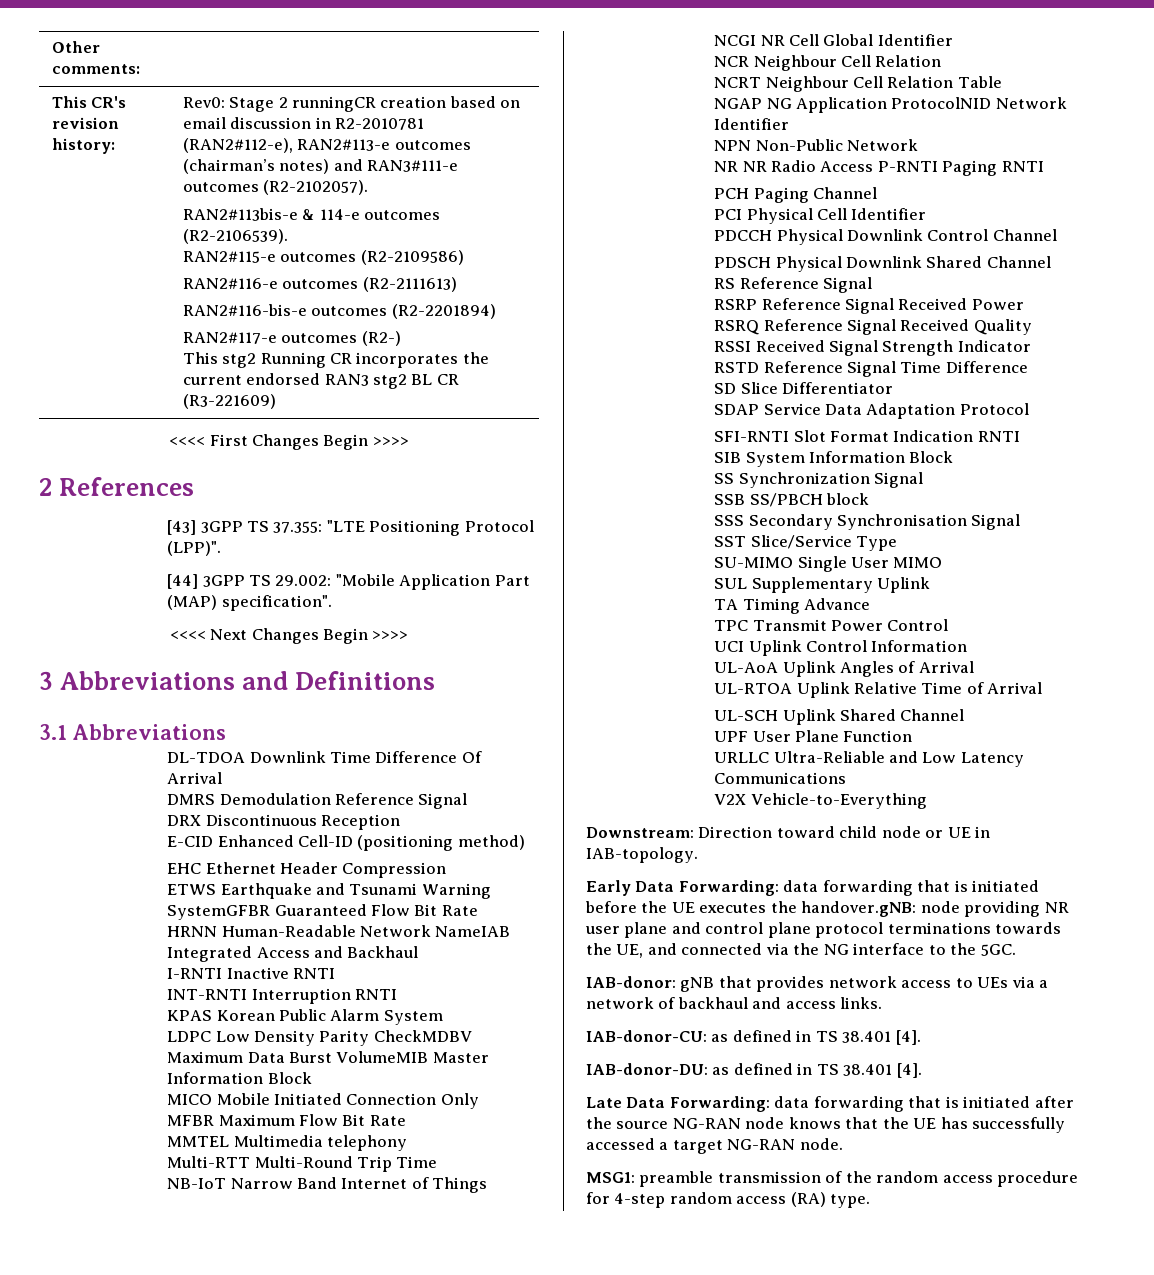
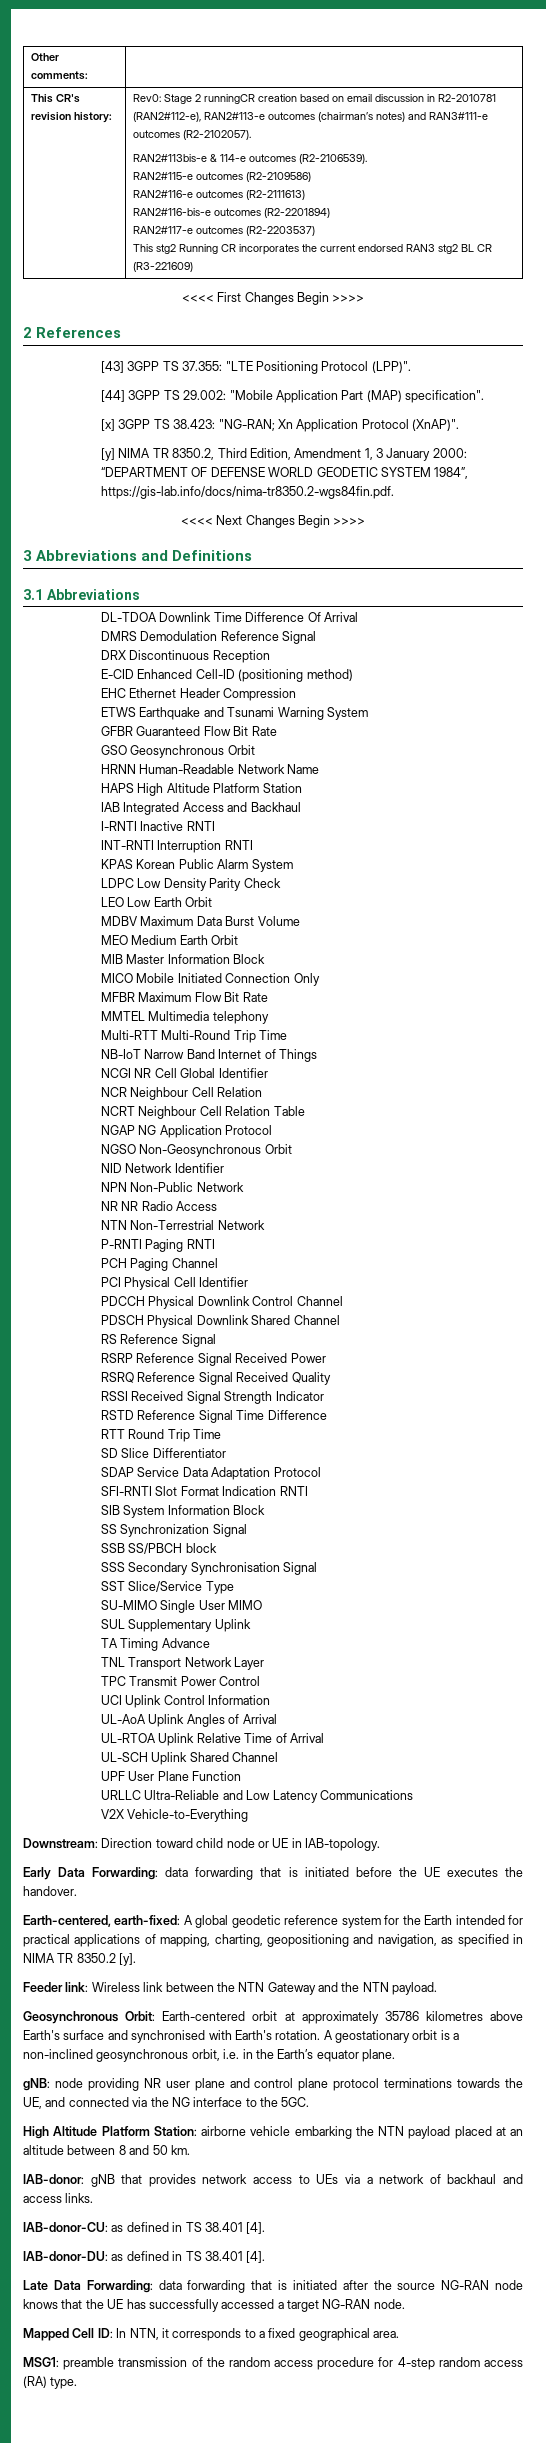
- RAN2#117-e outcomes (R2-)
+ RAN2#117-e outcomes (R2-2203537)
+ [x] 3GPP TS 38.423: "NG-RAN; Xn Application Protocol (XnAP)".
+ [y] NIMA TR 8350.2, Third Edition, Amendment 1, 3 January 2000: “DEPARTMENT OF DEFENSE WORLD GEODETIC SYSTEM 1984”, https://gis-lab.info/docs/nima-tr8350.2-wgs84fin.pdf.
- ETWS Earthquake and Tsunami Warning SystemGFBR Guaranteed Flow Bit Rate
+ ETWS Earthquake and Tsunami Warning System
+ GFBR Guaranteed Flow Bit Rate
+ GSO Geosynchronous Orbit
- HRNN Human-Readable Network NameIAB Integrated Access and Backhaul
+ HRNN Human-Readable Network Name
+ HAPS High Altitude Platform Station
+ IAB Integrated Access and Backhaul
- LDPC Low Density Parity CheckMDBV Maximum Data Burst VolumeMIB Master Information Block
+ LDPC Low Density Parity Check
+ LEO Low Earth Orbit
+ MDBV Maximum Data Burst Volume
+ MEO Medium Earth Orbit
+ MIB Master Information Block
- NGAP NG Application ProtocolNID Network Identifier
+ NGAP NG Application Protocol
+ NGSO Non-Geosynchronous Orbit
+ NID Network Identifier
- NR NR Radio Access P-RNTI Paging RNTI
+ NR NR Radio Access
+ NTN Non-Terrestrial Network
+ P-RNTI Paging RNTI
+ RTT Round Trip Time
+ TNL Transport Network Layer
- Early Data Forwarding: data forwarding that is initiated before the UE executes the handover.gNB: node providing NR user plane and control plane protocol terminations towards the UE, and connected via the NG interface to the 5GC.
+ Early Data Forwarding: data forwarding that is initiated before the UE executes the handover.
+ Earth-centered, earth-fixed: A global geodetic reference system for the Earth intended for practical applications of mapping, charting, geopositioning and navigation, as specified in NIMA TR 8350.2 [y].
+ Feeder link: Wireless link between the NTN Gateway and the NTN payload.
+ Geosynchronous Orbit: Earth-centered orbit at approximately 35786 kilometres above Earth's surface and synchronised with Earth's rotation. A geostationary orbit is a non-inclined geosynchronous orbit, i.e. in the Earth’s equator plane.
+ gNB: node providing NR user plane and control plane protocol terminations towards the UE, and connected via the NG interface to the 5GC.
+ High Altitude Platform Station: airborne vehicle embarking the NTN payload placed at an altitude between 8 and 50 km.
+ Mapped Cell ID: In NTN, it corresponds to a fixed geographical area.

